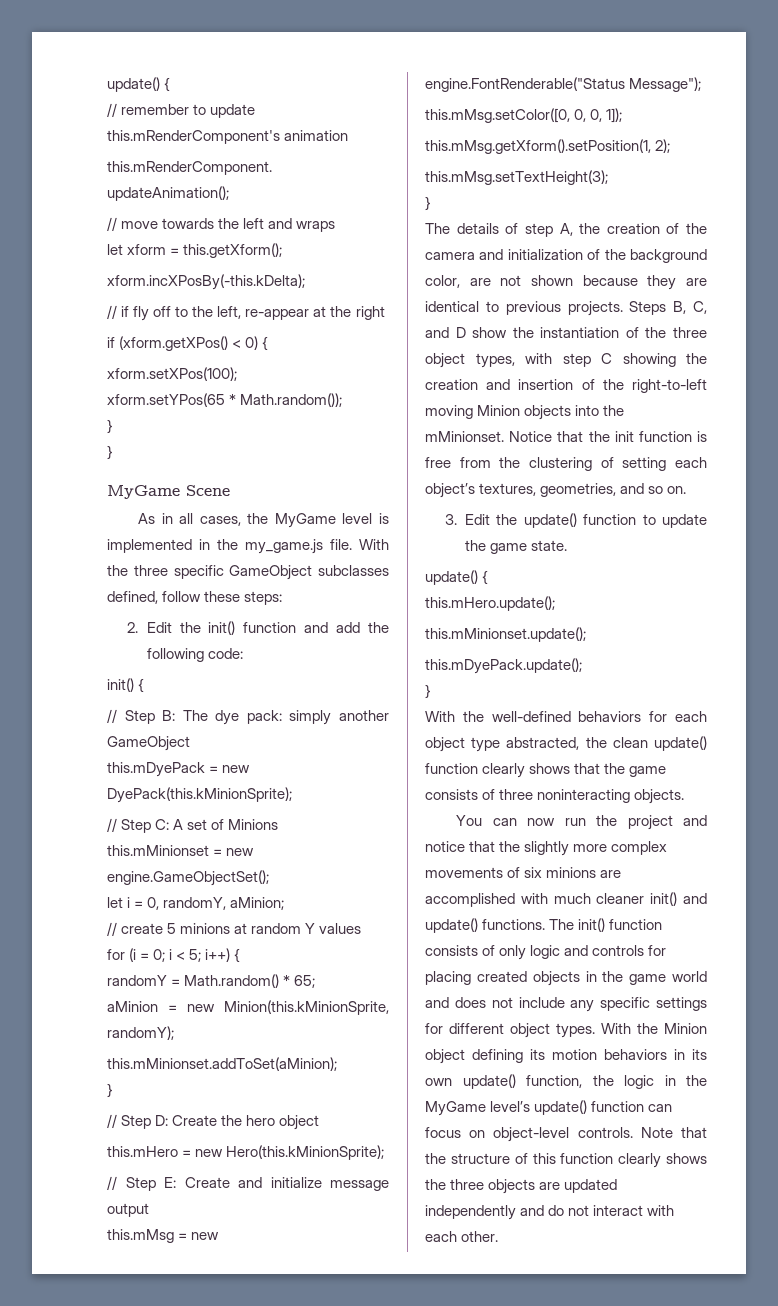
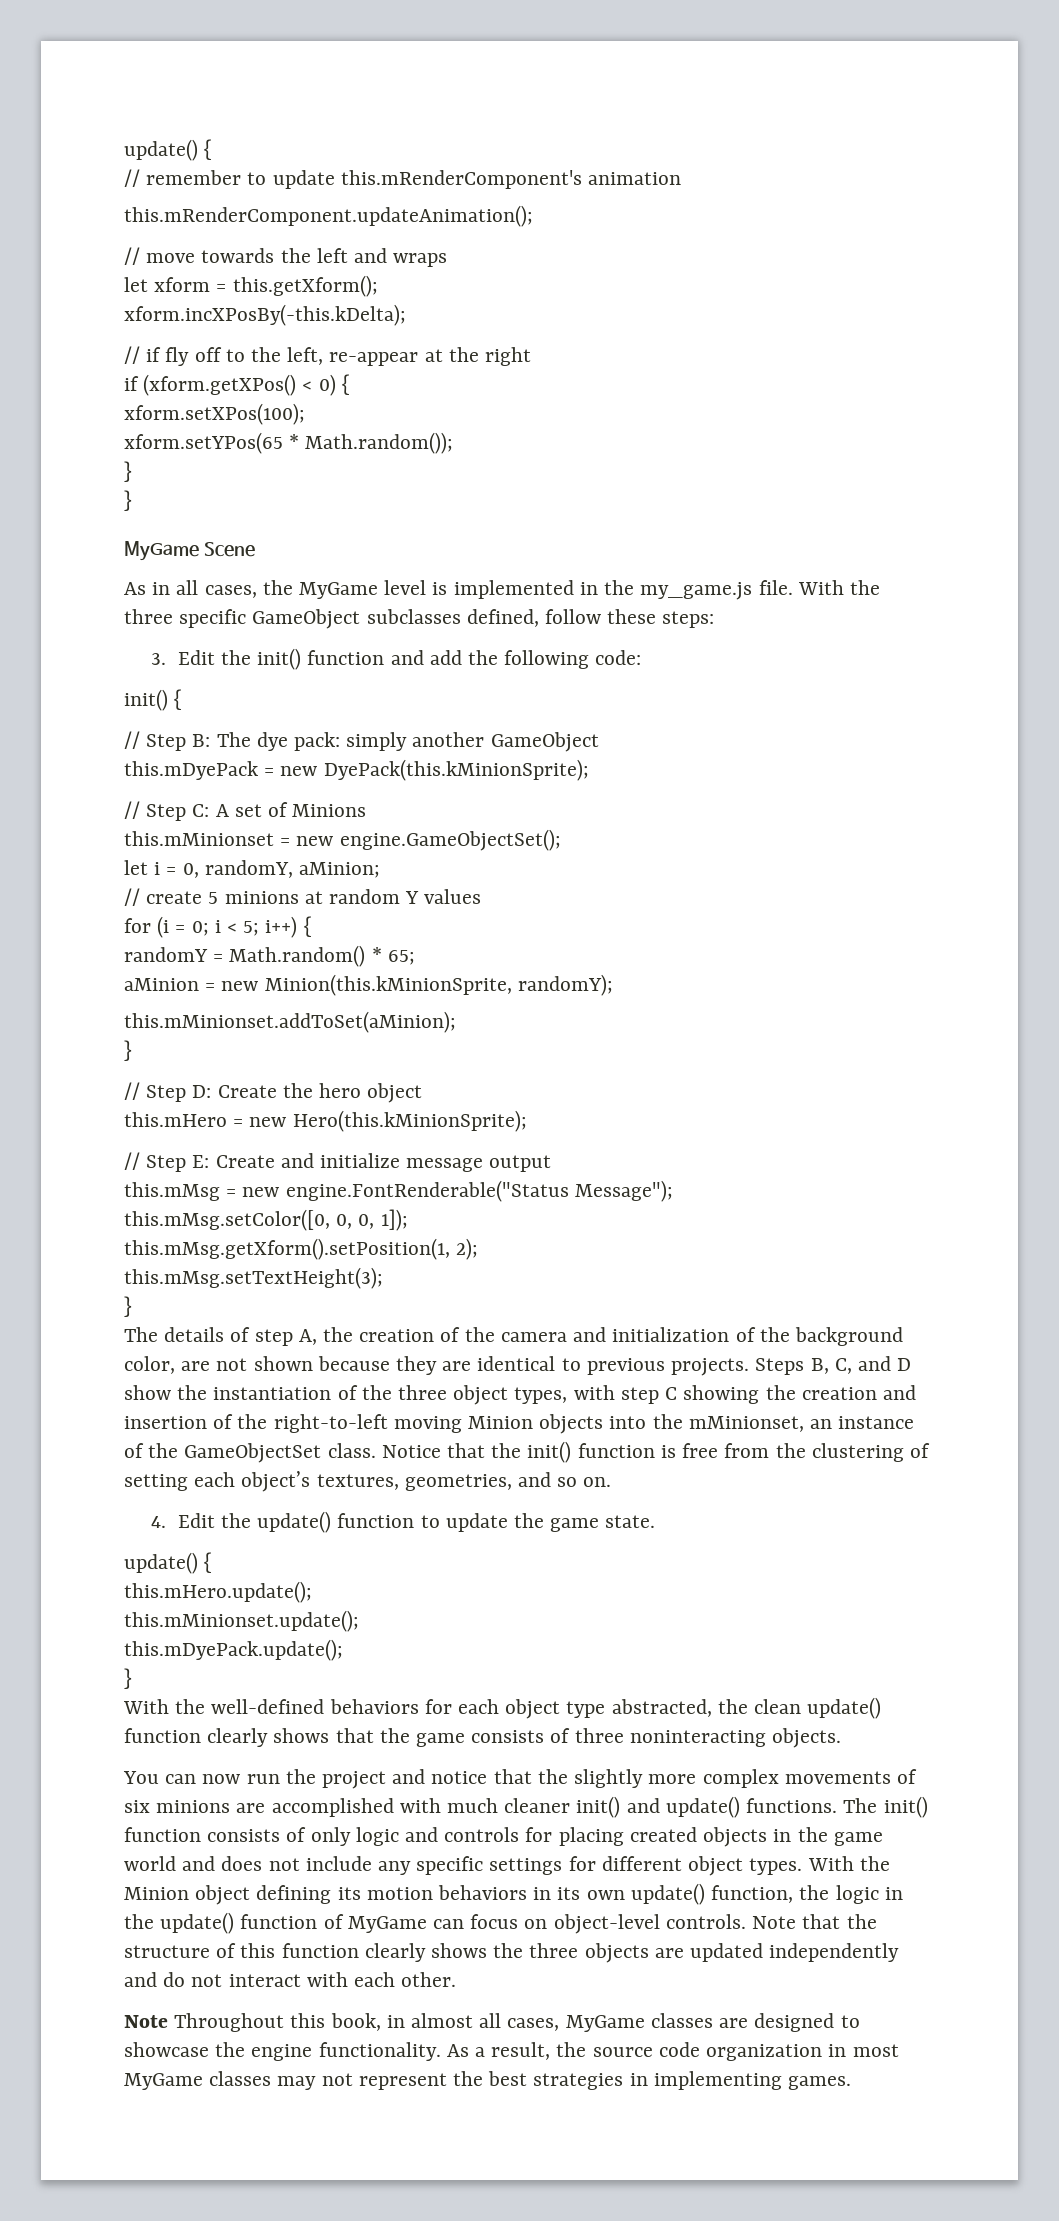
- 2. Edit the init() function and add the following code:
+ 3. Edit the init() function and add the following code:
- Steps B, C, and D show the instantiation of the three object types, with step C showing the creation and insertion of the right-to-left moving Minion objects into the mMinionset.
+ Steps B, C, and D show the instantiation of the three object types, with step C showing the creation and insertion of the right-to-left moving Minion objects into the mMinionset, an instance of the GameObjectSet class.
- Notice that the init function is free from the clustering of setting each object’s textures, geometries, and so on.
+ Notice that the init() function is free from the clustering of setting each object’s textures, geometries, and so on.
- 3. Edit the update() function to update the game state.
+ 4. Edit the update() function to update the game state.
- With the Minion object defining its motion behaviors in its own update() function, the logic in the MyGame level’s update() function can focus on object-level controls.
+ With the Minion object defining its motion behaviors in its own update() function, the logic in the update() function of MyGame can focus on object-level controls.
+ Note Throughout this book, in almost all cases, MyGame classes are designed to showcase the engine functionality. As a result, the source code organization in most MyGame classes may not represent the best strategies in implementing games.

